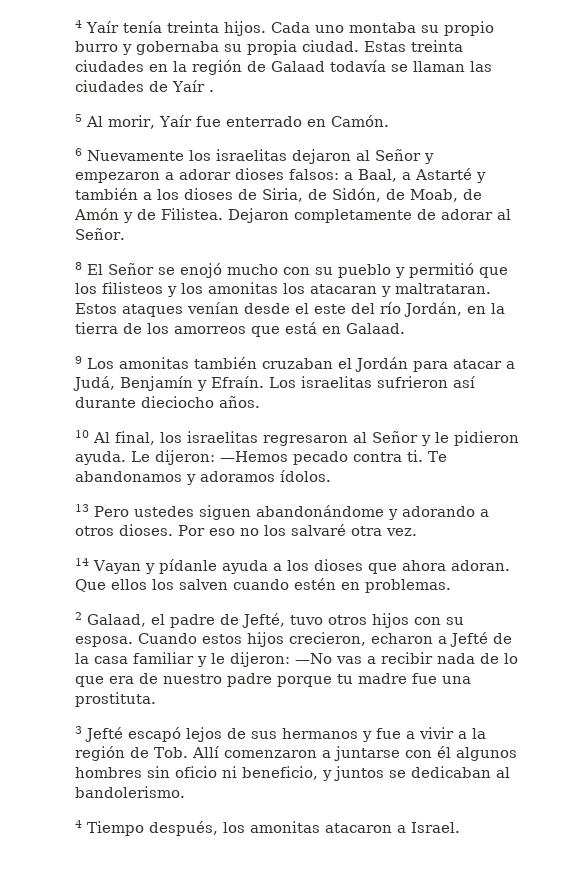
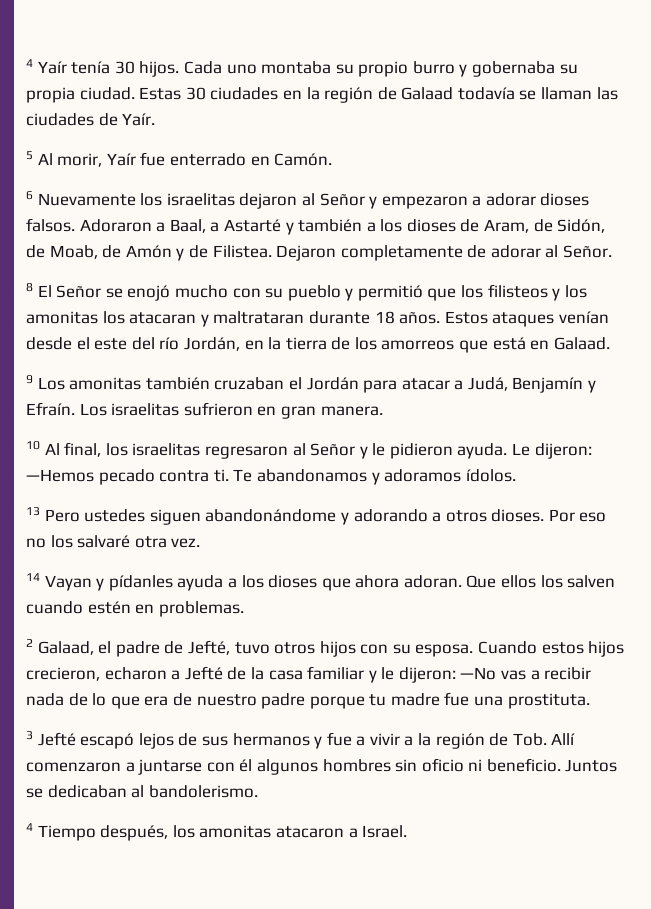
- 4 Yaír tenía treinta hijos.
+ 4 Yaír tenía 30 hijos.
- Estas treinta ciudades en la región de Galaad todavía se llaman las ciudades de Yaír .
+ Estas 30 ciudades en la región de Galaad todavía se llaman las ciudades de Yaír.
- 6 Nuevamente los israelitas dejaron al Señor y empezaron a adorar dioses falsos: a Baal, a Astarté y también a los dioses de Siria, de Sidón, de Moab, de Amón y de Filistea.
+ 6 Nuevamente los israelitas dejaron al Señor y empezaron a adorar dioses falsos. Adoraron a Baal, a Astarté y también a los dioses de Aram, de Sidón, de Moab, de Amón y de Filistea.
- 8 El Señor se enojó mucho con su pueblo y permitió que los filisteos y los amonitas los atacaran y maltrataran.
+ 8 El Señor se enojó mucho con su pueblo y permitió que los filisteos y los amonitas los atacaran y maltrataran durante 18 años.
- Los israelitas sufrieron así durante dieciocho años.
+ Los israelitas sufrieron en gran manera.
- 14 Vayan y pídanle ayuda a los dioses que ahora adoran.
+ 14 Vayan y pídanles ayuda a los dioses que ahora adoran.
- 3 Jefté escapó lejos de sus hermanos y fue a vivir a la región de Tob. Allí comenzaron a juntarse con él algunos hombres sin oficio ni beneficio, y juntos se dedicaban al bandolerismo.
+ 3 Jefté escapó lejos de sus hermanos y fue a vivir a la región de Tob. Allí comenzaron a juntarse con él algunos hombres sin oficio ni beneficio. Juntos se dedicaban al bandolerismo.

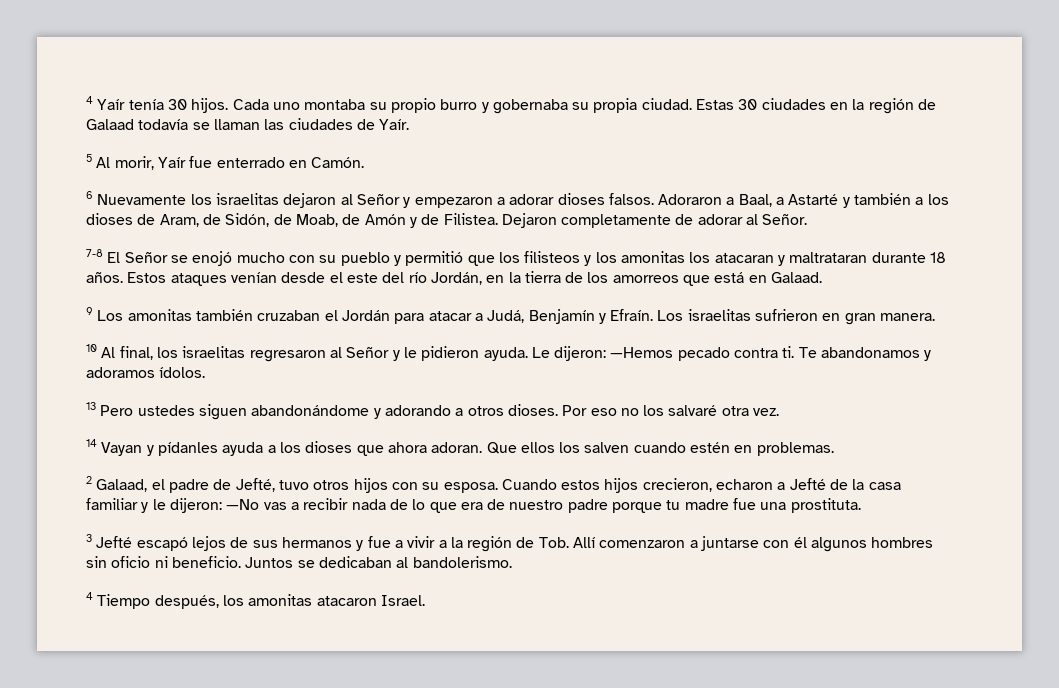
- 8 El Señor se enojó mucho con su pueblo y permitió que los filisteos y los amonitas los atacaran y maltrataran durante 18 años.
+ 7-8 El Señor se enojó mucho con su pueblo y permitió que los filisteos y los amonitas los atacaran y maltrataran durante 18 años.
- 4 Tiempo después, los amonitas atacaron a Israel.
+ 4 Tiempo después, los amonitas atacaron Israel.

